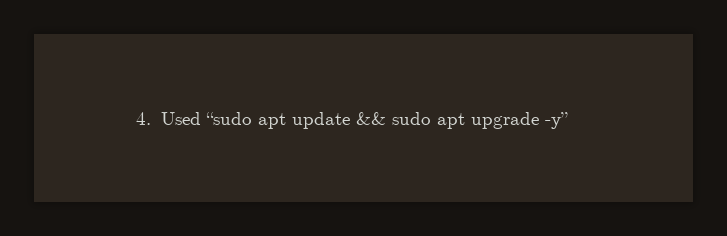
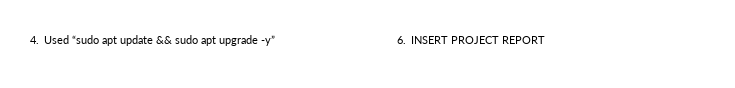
+ 6. INSERT PROJECT REPORT

